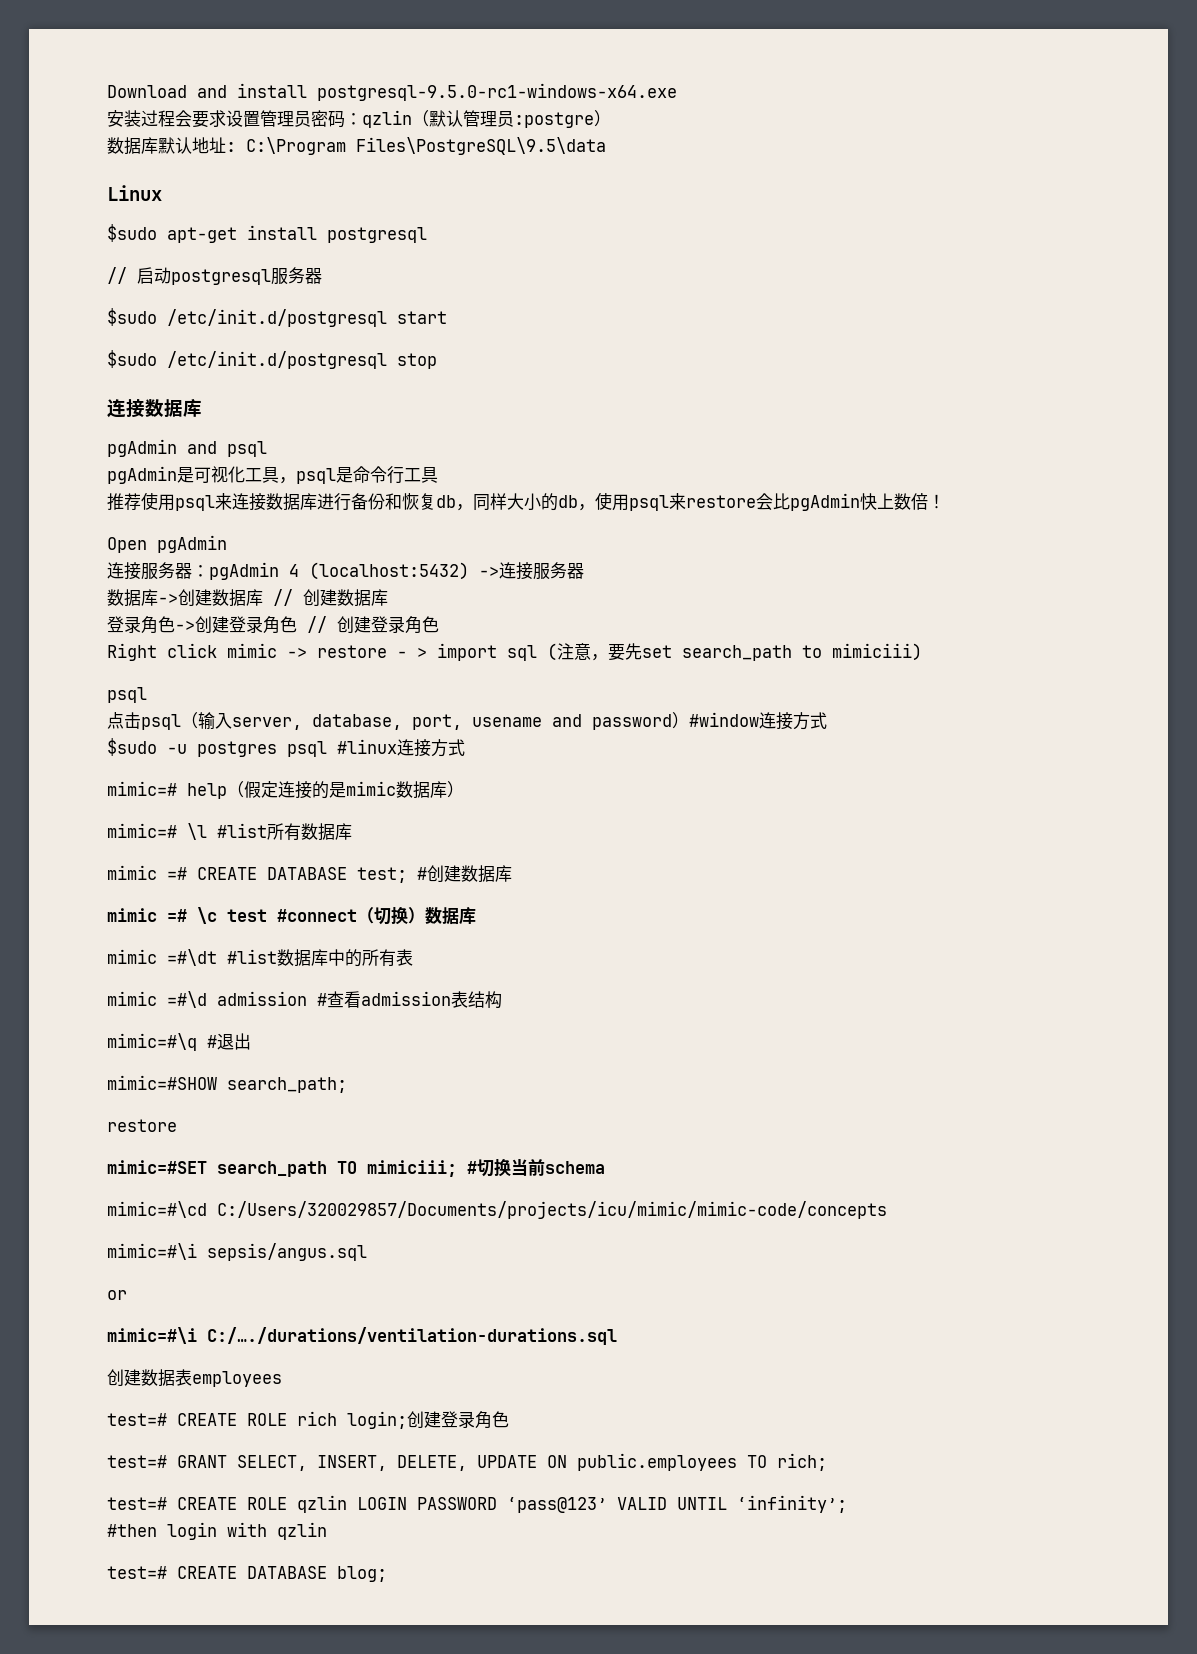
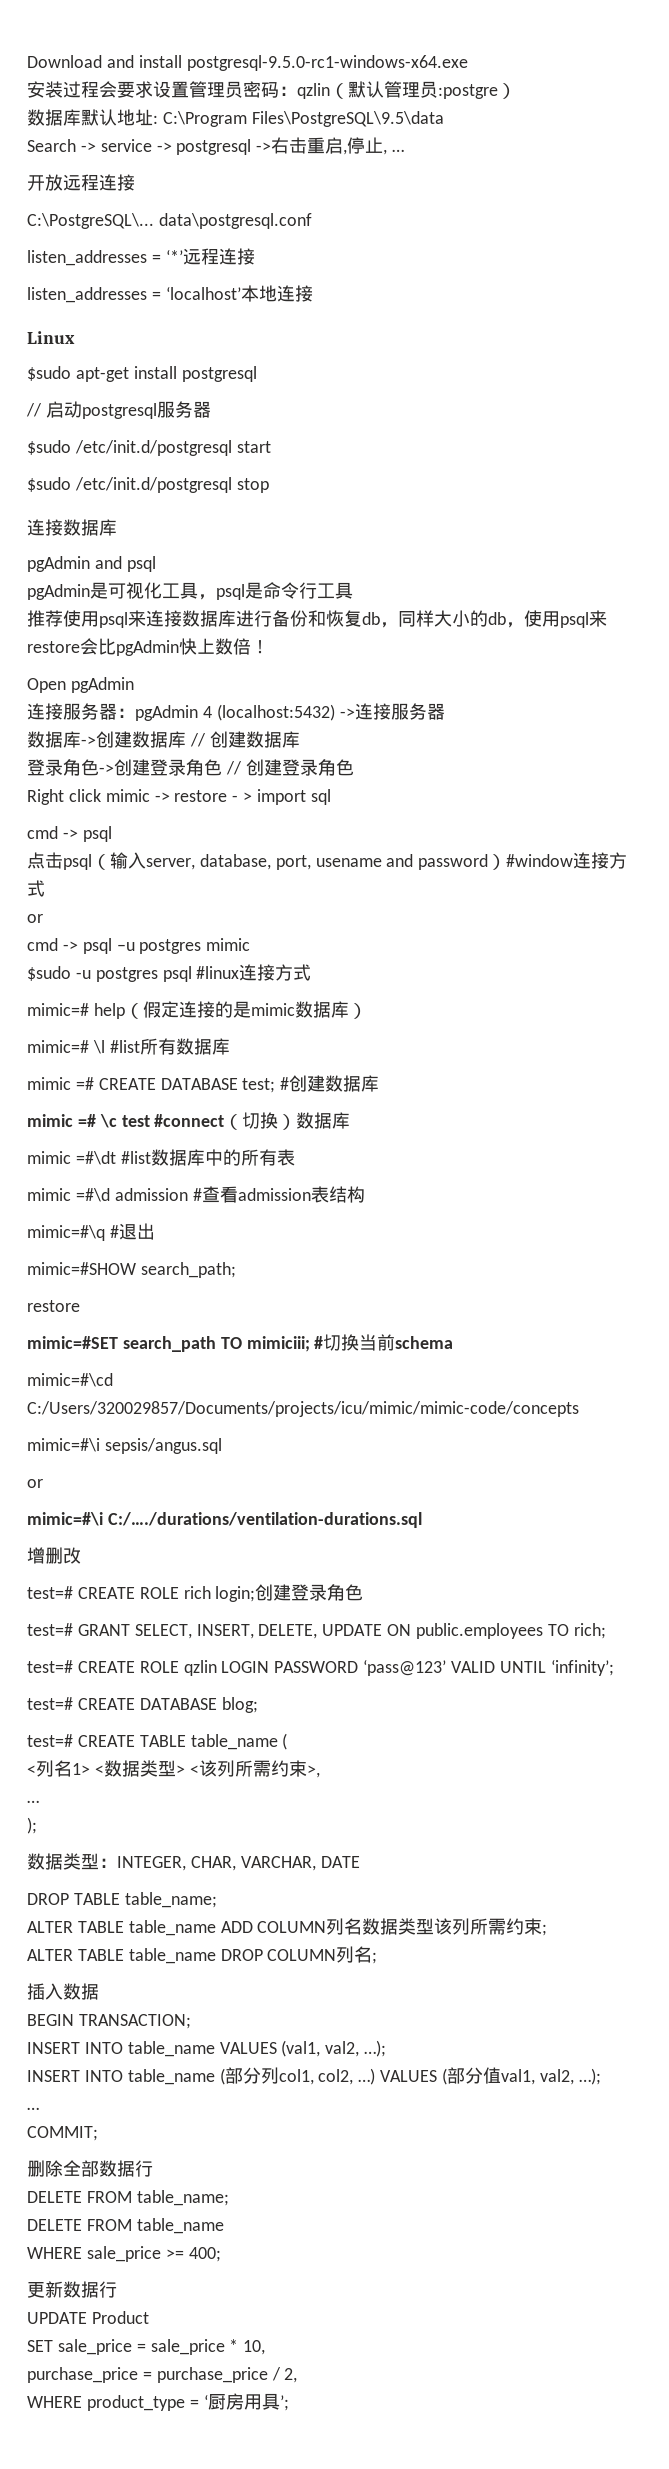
+ Search -> service -> postgresql ->右击重启,停止, …
+ 开放远程连接
+ C:\PostgreSQL\... data\postgresql.conf
+ listen_addresses = ‘*’远程连接
+ listen_addresses = ‘localhost’本地连接
- Right click mimic -> restore - > import sql (注意，要先set search_path to mimiciii)
- psql
+ Right click mimic -> restore - > import sql
+ cmd -> psql
  点击psql（输入server, database, port, usename and password）#window连接方式
+ or
+ cmd -> psql –u postgres mimic
- 创建数据表employees
+ 增删改
- #then login with qzlin
+ test=# CREATE TABLE table_name (
+ <列名1> <数据类型> <该列所需约束>,
+ …
+ );
+ 数据类型：INTEGER, CHAR, VARCHAR, DATE
+ DROP TABLE table_name;
+ ALTER TABLE table_name ADD COLUMN列名数据类型该列所需约束;
+ ALTER TABLE table_name DROP COLUMN列名;
+ 插入数据
+ BEGIN TRANSACTION;
+ INSERT INTO table_name VALUES (val1, val2, …);
+ INSERT INTO table_name (部分列col1, col2, …) VALUES (部分值val1, val2, …);
+ …
+ COMMIT;
+ 删除全部数据行
+ DELETE FROM table_name;
+ DELETE FROM table_name
+ WHERE sale_price >= 400;
+ 更新数据行
+ UPDATE Product
+ SET sale_price = sale_price * 10,
+ purchase_price = purchase_price / 2,
+ WHERE product_type = ‘厨房用具’;

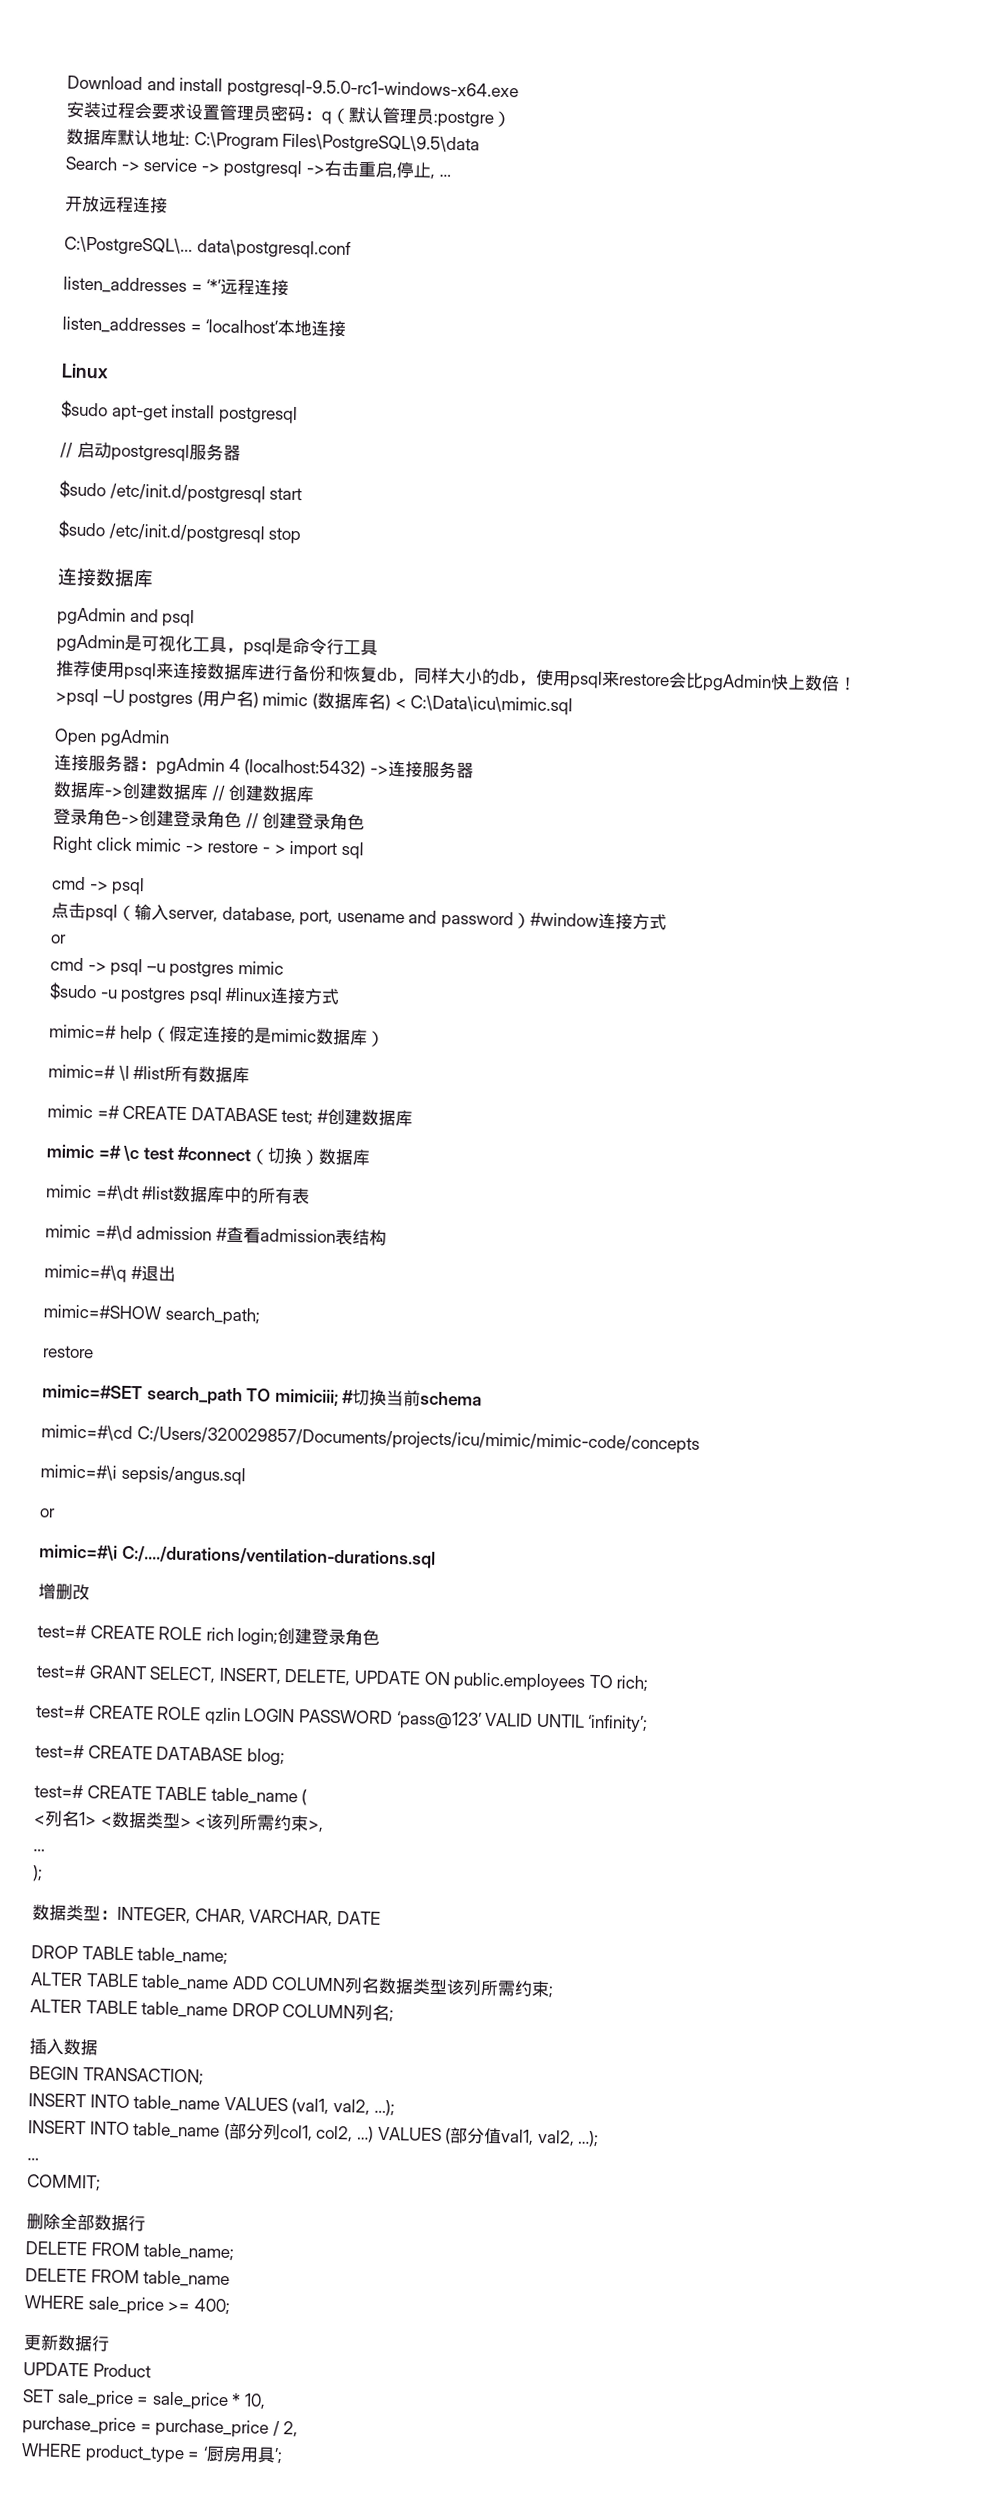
- 安装过程会要求设置管理员密码：qzlin（默认管理员:postgre）
+ 安装过程会要求设置管理员密码：q（默认管理员:postgre）
+ >psql –U postgres (用户名) mimic (数据库名) < C:\Data\icu\mimic.sql

